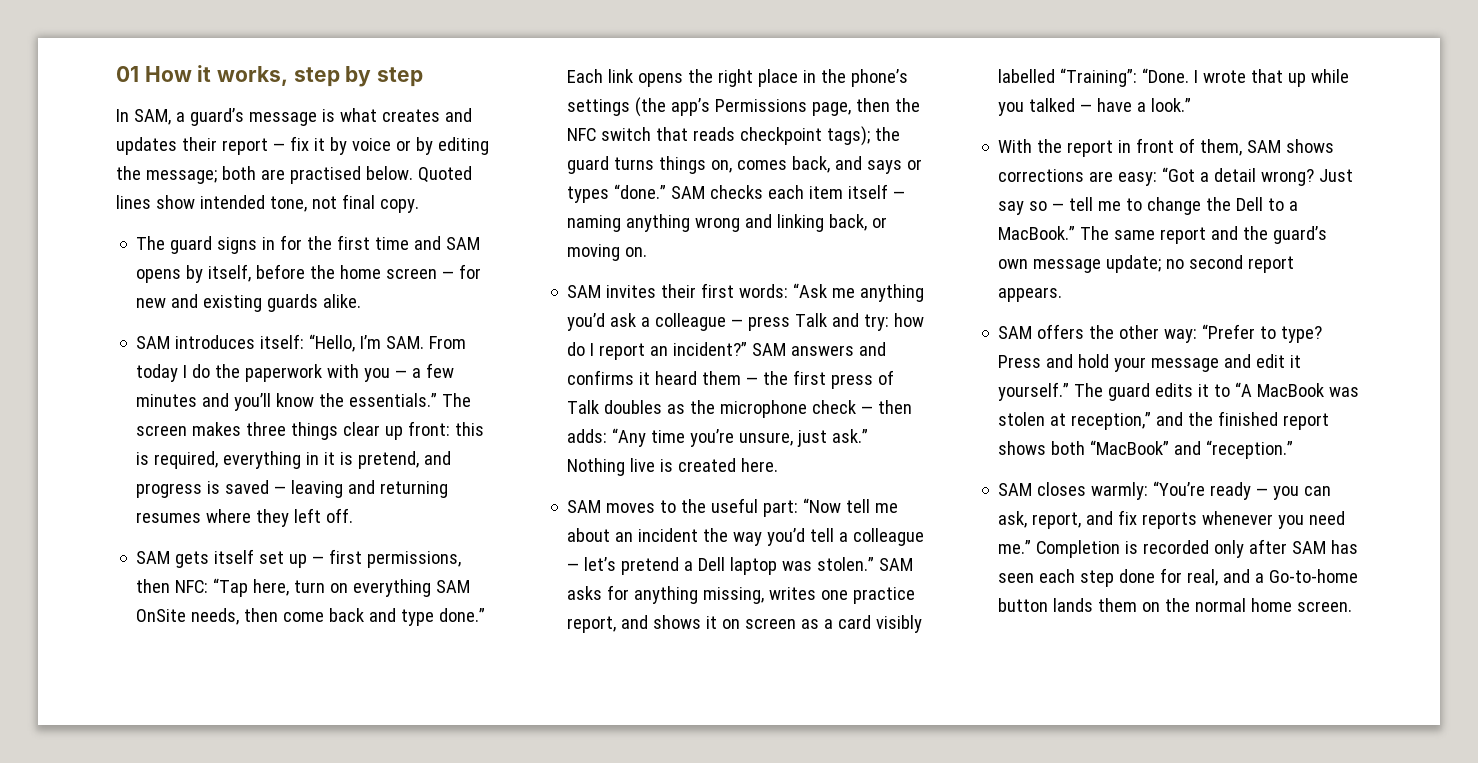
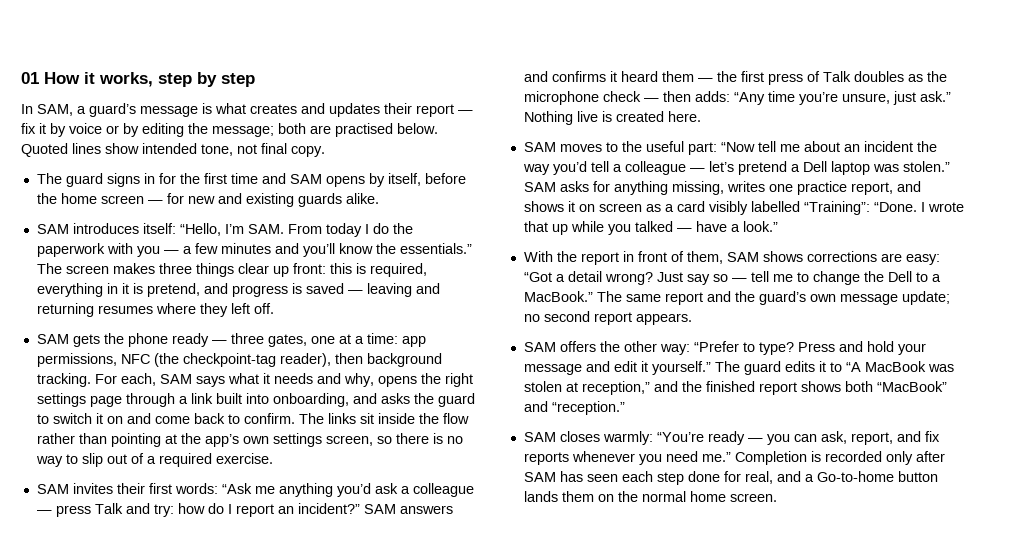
- SAM gets itself set up — first permissions, then NFC: “Tap here, turn on everything SAM OnSite needs, then come back and type done.” Each link opens the right place in the phone’s settings (the app’s Permissions page, then the NFC switch that reads checkpoint tags); the guard turns things on, comes back, and says or types “done.” SAM checks each item itself — naming anything wrong and linking back, or moving on.
+ SAM gets the phone ready — three gates, one at a time: app permissions, NFC (the checkpoint-tag reader), then background tracking. For each, SAM says what it needs and why, opens the right settings page through a link built into onboarding, and asks the guard to switch it on and come back to confirm. The links sit inside the flow rather than pointing at the app’s own settings screen, so there is no way to slip out of a required exercise.

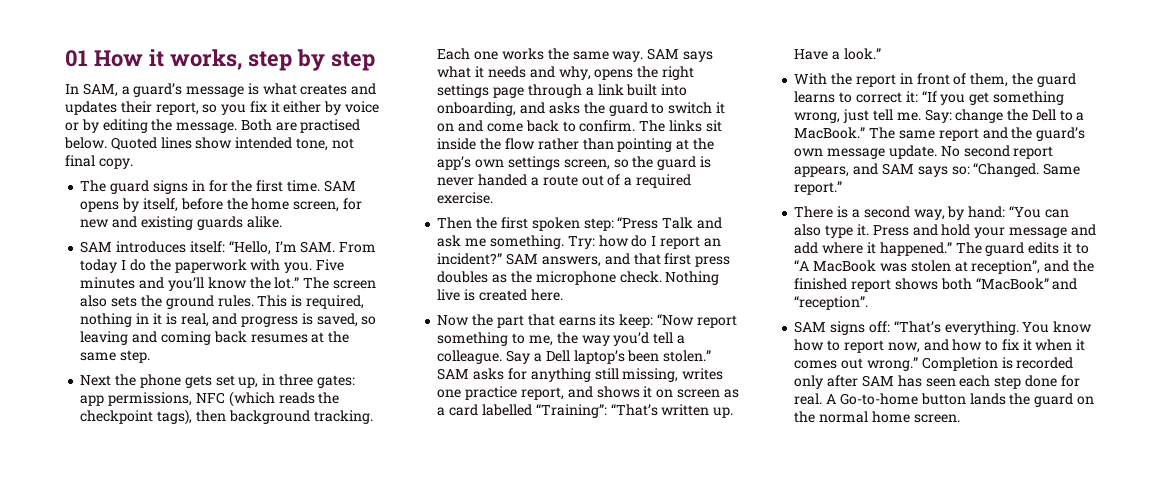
- In SAM, a guard’s message is what creates and updates their report — fix it by voice or by editing the message; both are practised below.
+ In SAM, a guard’s message is what creates and updates their report, so you fix it either by voice or by editing the message. Both are practised below.
- The guard signs in for the first time and SAM opens by itself, before the home screen — for new and existing guards alike.
+ The guard signs in for the first time. SAM opens by itself, before the home screen, for new and existing guards alike.
- SAM introduces itself: “Hello, I’m SAM. From today I do the paperwork with you — a few minutes and you’ll know the essentials.”
+ SAM introduces itself: “Hello, I’m SAM. From today I do the paperwork with you. Five minutes and you’ll know the lot.”
- The screen makes three things clear up front: this is required, everything in it is pretend, and progress is saved — leaving and returning resumes where they left off.
- SAM gets the phone ready — three gates, one at a time: app permissions, NFC (the checkpoint-tag reader), then background tracking. For each, SAM says what it needs and why, opens the right settings page through a link built into onboarding, and asks the guard to switch it on and come back to confirm.
+ The screen also sets the ground rules. This is required, nothing in it is real, and progress is saved, so leaving and coming back resumes at the same step.
+ Next the phone gets set up, in three gates: app permissions, NFC (which reads the checkpoint tags), then background tracking. Each one works the same way. SAM says what it needs and why, opens the right settings page through a link built into onboarding, and asks the guard to switch it on and come back to confirm.
- The links sit inside the flow rather than pointing at the app’s own settings screen, so there is no way to slip out of a required exercise.
+ The links sit inside the flow rather than pointing at the app’s own settings screen, so the guard is never handed a route out of a required exercise.
- SAM invites their first words: “Ask me anything you’d ask a colleague — press Talk and try: how do I report an incident?”
+ Then the first spoken step: “Press Talk and ask me something. Try: how do I report an incident?”
- SAM answers and confirms it heard them — the first press of Talk doubles as the microphone check — then adds: “Any time you’re unsure, just ask.”
+ SAM answers, and that first press doubles as the microphone check.
- SAM moves to the useful part: “Now tell me about an incident the way you’d tell a colleague — let’s pretend a Dell laptop was stolen.”
+ Now the part that earns its keep: “Now report something to me, the way you’d tell a colleague. Say a Dell laptop’s been stolen.”
- SAM asks for anything missing, writes one practice report, and shows it on screen as a card visibly labelled “Training”: “Done. I wrote that up while you talked — have a look.”
+ SAM asks for anything still missing, writes one practice report, and shows it on screen as a card labelled “Training”: “That’s written up. Have a look.”
- With the report in front of them, SAM shows corrections are easy: “Got a detail wrong? Just say so — tell me to change the Dell to a MacBook.”
+ With the report in front of them, the guard learns to correct it: “If you get something wrong, just tell me. Say: change the Dell to a MacBook.”
- The same report and the guard’s own message update; no second report appears.
- SAM offers the other way: “Prefer to type?
+ The same report and the guard’s own message update. No second report appears, and SAM says so: “Changed. Same report.”
+ There is a second way, by hand: “You can also type it.
- Press and hold your message and edit it yourself.”
+ Press and hold your message and add where it happened.”
- The guard edits it to “A MacBook was stolen at reception,” and the finished report shows both “MacBook” and “reception.”
- SAM closes warmly: “You’re ready — you can ask, report, and fix reports whenever you need me.”
+ The guard edits it to “A MacBook was stolen at reception”, and the finished report shows both “MacBook” and “reception”.
+ SAM signs off: “That’s everything. You know how to report now, and how to fix it when it comes out wrong.”
- Completion is recorded only after SAM has seen each step done for real, and a Go-to-home button lands them on the normal home screen.
+ Completion is recorded only after SAM has seen each step done for real. A Go-to-home button lands the guard on the normal home screen.

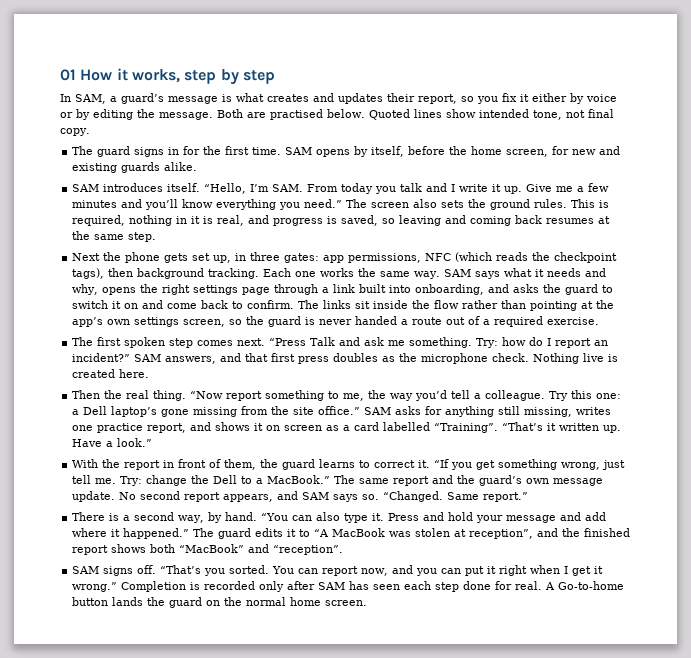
- SAM introduces itself: “Hello, I’m SAM. From today I do the paperwork with you. Five minutes and you’ll know the lot.”
+ SAM introduces itself. “Hello, I’m SAM. From today you talk and I write it up. Give me a few minutes and you’ll know everything you need.”
- Then the first spoken step: “Press Talk and ask me something.
+ The first spoken step comes next. “Press Talk and ask me something.
- Now the part that earns its keep: “Now report something to me, the way you’d tell a colleague.
+ Then the real thing. “Now report something to me, the way you’d tell a colleague.
- Say a Dell laptop’s been stolen.”
+ Try this one: a Dell laptop’s gone missing from the site office.”
- SAM asks for anything still missing, writes one practice report, and shows it on screen as a card labelled “Training”: “That’s written up.
+ SAM asks for anything still missing, writes one practice report, and shows it on screen as a card labelled “Training”. “That’s it written up.
- With the report in front of them, the guard learns to correct it: “If you get something wrong, just tell me.
+ With the report in front of them, the guard learns to correct it. “If you get something wrong, just tell me.
- Say: change the Dell to a MacBook.”
+ Try: change the Dell to a MacBook.”
- No second report appears, and SAM says so: “Changed.
+ No second report appears, and SAM says so. “Changed.
- There is a second way, by hand: “You can also type it.
+ There is a second way, by hand. “You can also type it.
- SAM signs off: “That’s everything. You know how to report now, and how to fix it when it comes out wrong.”
+ SAM signs off. “That’s you sorted. You can report now, and you can put it right when I get it wrong.”

